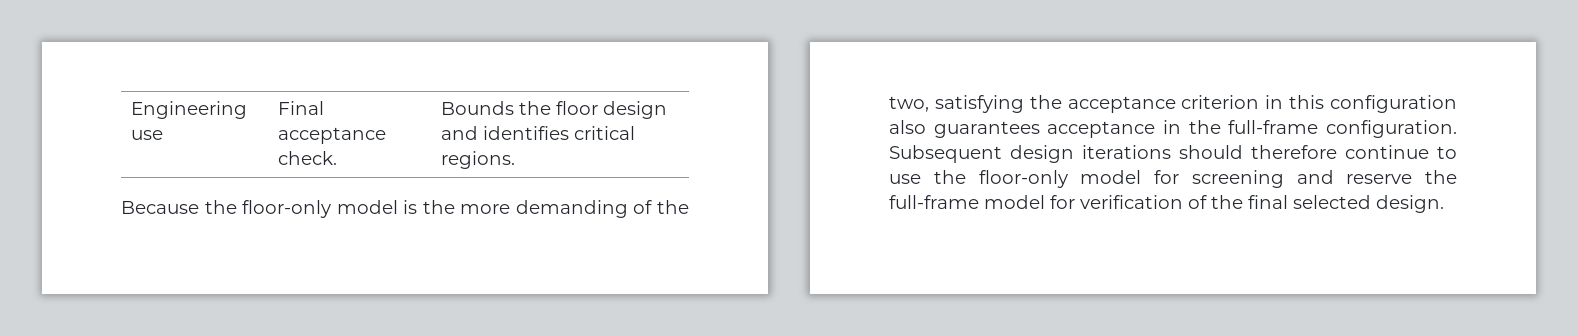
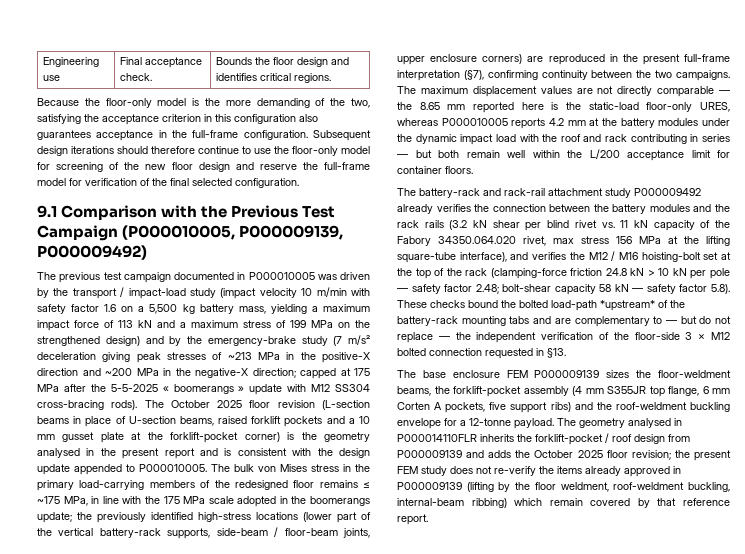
- Subsequent design iterations should therefore continue to use the floor-only model for screening and reserve the full-frame model for verification of the final selected design.
+ Subsequent design iterations should therefore continue to use the floor-only model for screening of the new floor design and reserve the full-frame model for verification of the final selected configuration.
+ 9.1 Comparison with the Previous Test Campaign (P000010005, P000009139, P000009492)
+ The previous test campaign documented in P000010005 was driven by the transport / impact-load study (impact velocity 10 m/min with safety factor 1.6 on a 5,500 kg battery mass, yielding a maximum impact force of 113 kN and a maximum stress of 199 MPa on the strengthened design) and by the emergency-brake study (7 m/s² deceleration giving peak stresses of ~213 MPa in the positive-X direction and ~200 MPa in the negative-X direction; capped at 175 MPa after the 5-5-2025 « boomerangs » update with M12 SS304 cross-bracing rods). The October 2025 floor revision (L-section beams in place of U-section beams, raised forklift pockets and a 10 mm gusset plate at the forklift-pocket corner) is the geometry analysed in the present report and is consistent with the design update appended to P000010005. The bulk von Mises stress in the primary load-carrying members of the redesigned floor remains ≤ ~175 MPa, in line with the 175 MPa scale adopted in the boomerangs update; the previously identified high-stress locations (lower part of the vertical battery-rack supports, side-beam / floor-beam joints, upper enclosure corners) are reproduced in the present full-frame interpretation (§7), confirming continuity between the two campaigns. The maximum displacement values are not directly comparable — the 8.65 mm reported here is the static-load floor-only URES, whereas P000010005 reports 4.2 mm at the battery modules under the dynamic impact load with the roof and rack contributing in series — but both remain well within the L/200 acceptance limit for container floors.
+ The battery-rack and rack-rail attachment study P000009492 already verifies the connection between the battery modules and the rack rails (3.2 kN shear per blind rivet vs. 11 kN capacity of the Fabory 34350.064.020 rivet, max stress 156 MPa at the lifting square-tube interface), and verifies the M12 / M16 hoisting-bolt set at the top of the rack (clamping-force friction 24.8 kN > 10 kN per pole — safety factor 2.48; bolt-shear capacity 58 kN — safety factor 5.8). These checks bound the bolted load-path *upstream* of the battery-rack mounting tabs and are complementary to — but do not replace — the independent verification of the floor-side 3 × M12 bolted connection requested in §13.
+ The base enclosure FEM P000009139 sizes the floor-weldment beams, the forklift-pocket assembly (4 mm S355JR top flange, 6 mm Corten A pockets, five support ribs) and the roof-weldment buckling envelope for a 12-tonne payload. The geometry analysed in P000014110FLR inherits the forklift-pocket / roof design from P000009139 and adds the October 2025 floor revision; the present FEM study does not re-verify the items already approved in P000009139 (lifting by the floor weldment, roof-weldment buckling, internal-beam ribbing) which remain covered by that reference report.

